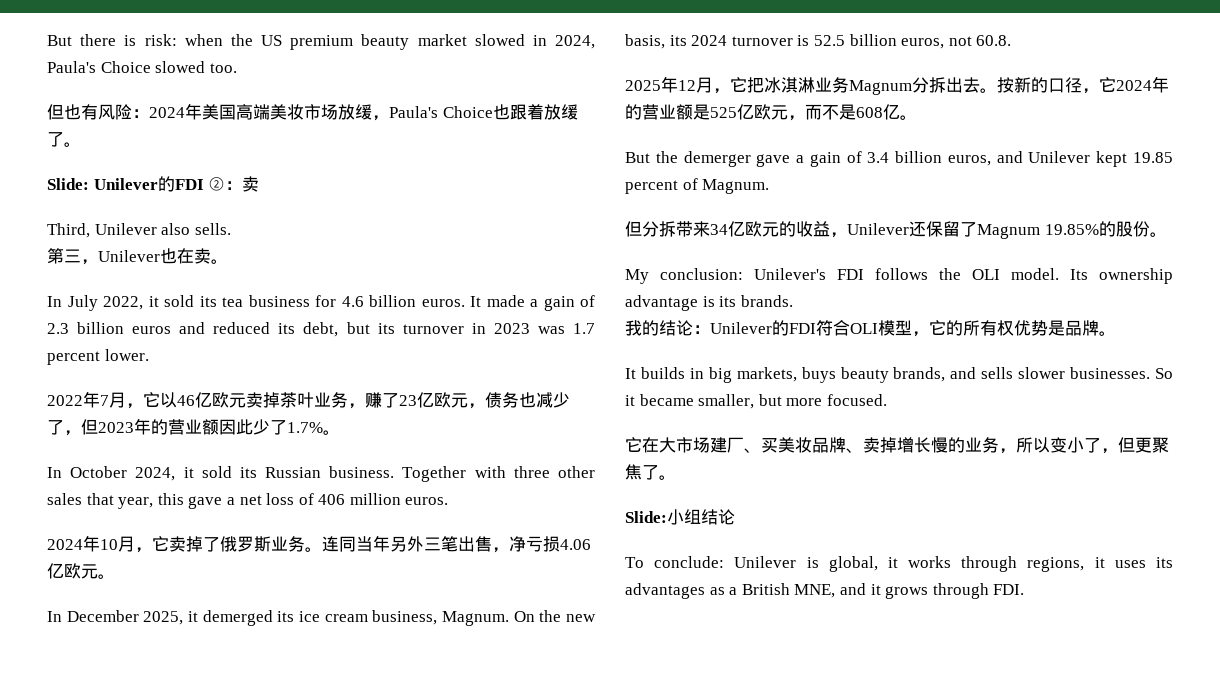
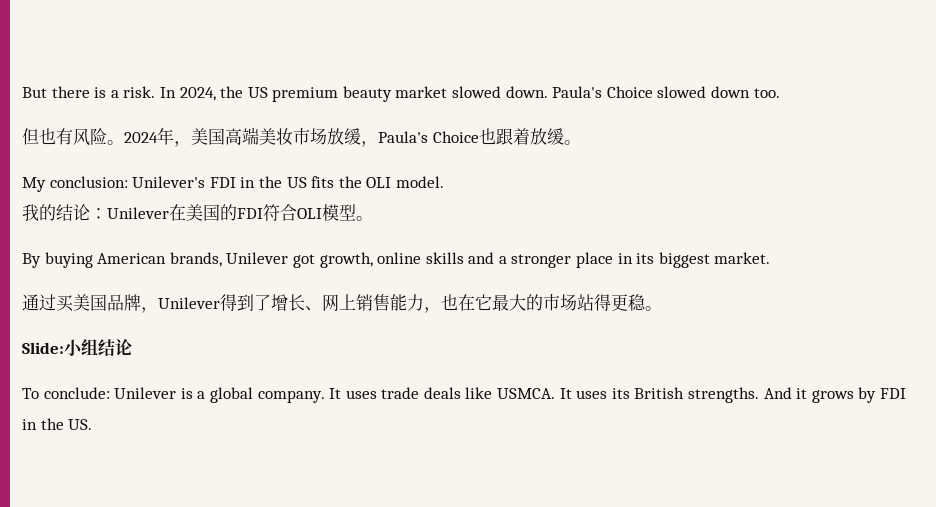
- But there is risk: when the US premium beauty market slowed in 2024, Paula's Choice slowed too.
+ But there is a risk. In 2024, the US premium beauty market slowed down. Paula's Choice slowed down too.
- 但也有风险：2024年美国高端美妆市场放缓，Paula's Choice也跟着放缓了。
- Slide: Unilever的FDI ②：卖
- Third, Unilever also sells.
- 第三，Unilever也在卖。
- In July 2022, it sold its tea business for 4.6 billion euros. It made a gain of 2.3 billion euros and reduced its debt, but its turnover in 2023 was 1.7 percent lower.
- 2022年7月，它以46亿欧元卖掉茶叶业务，赚了23亿欧元，债务也减少了，但2023年的营业额因此少了1.7%。
- In October 2024, it sold its Russian business. Together with three other sales that year, this gave a net loss of 406 million euros.
- 2024年10月，它卖掉了俄罗斯业务。连同当年另外三笔出售，净亏损4.06亿欧元。
- In December 2025, it demerged its ice cream business, Magnum. On the new basis, its 2024 turnover is 52.5 billion euros, not 60.8.
- 2025年12月，它把冰淇淋业务Magnum分拆出去。按新的口径，它2024年的营业额是525亿欧元，而不是608亿。
- But the demerger gave a gain of 3.4 billion euros, and Unilever kept 19.85 percent of Magnum.
- 但分拆带来34亿欧元的收益，Unilever还保留了Magnum 19.85%的股份。
+ 但也有风险。2024年，美国高端美妆市场放缓，Paula's Choice也跟着放缓。
- My conclusion: Unilever's FDI follows the OLI model. Its ownership advantage is its brands.
+ My conclusion: Unilever's FDI in the US fits the OLI model.
- 我的结论：Unilever的FDI符合OLI模型，它的所有权优势是品牌。
- It builds in big markets, buys beauty brands, and sells slower businesses. So it became smaller, but more focused.
- 它在大市场建厂、买美妆品牌、卖掉增长慢的业务，所以变小了，但更聚焦了。
+ 我的结论：Unilever在美国的FDI符合OLI模型。
+ By buying American brands, Unilever got growth, online skills and a stronger place in its biggest market.
+ 通过买美国品牌，Unilever得到了增长、网上销售能力，也在它最大的市场站得更稳。
- To conclude: Unilever is global, it works through regions, it uses its advantages as a British MNE, and it grows through FDI.
+ To conclude: Unilever is a global company. It uses trade deals like USMCA. It uses its British strengths. And it grows by FDI in the US.

